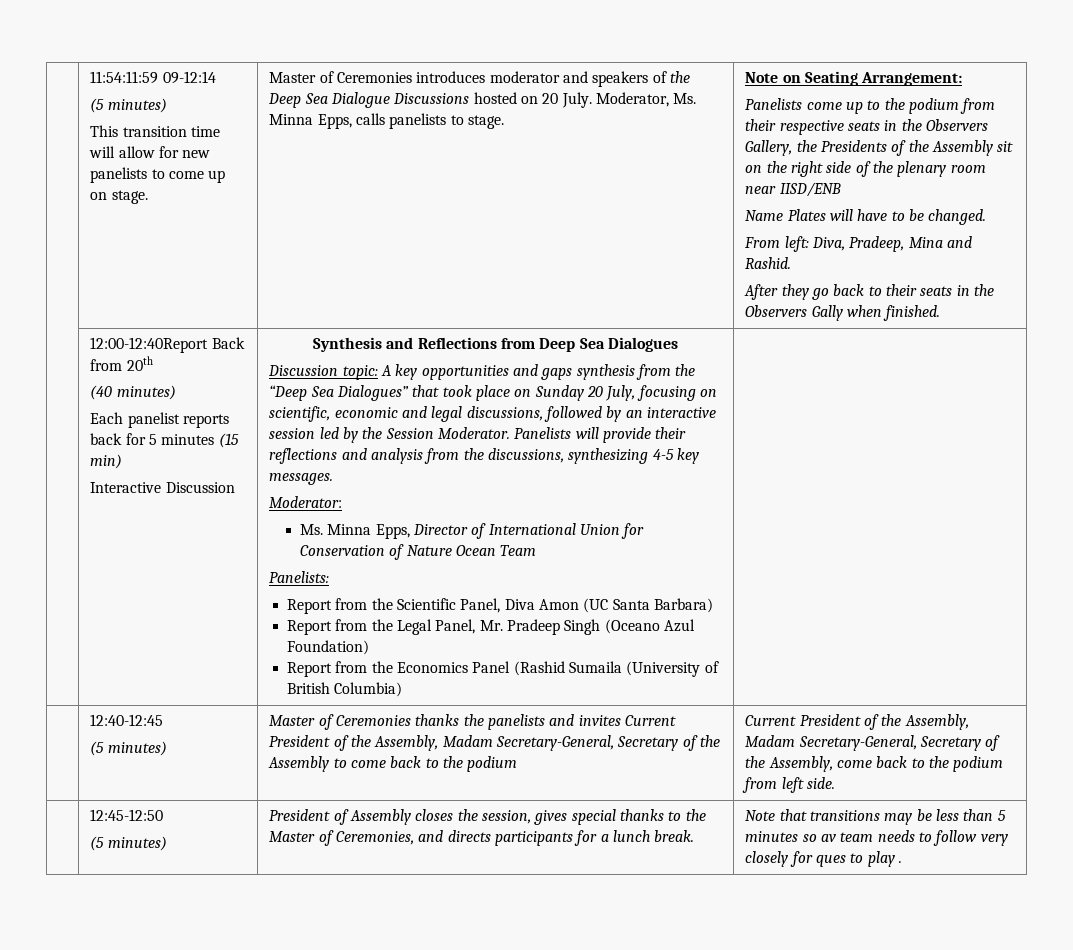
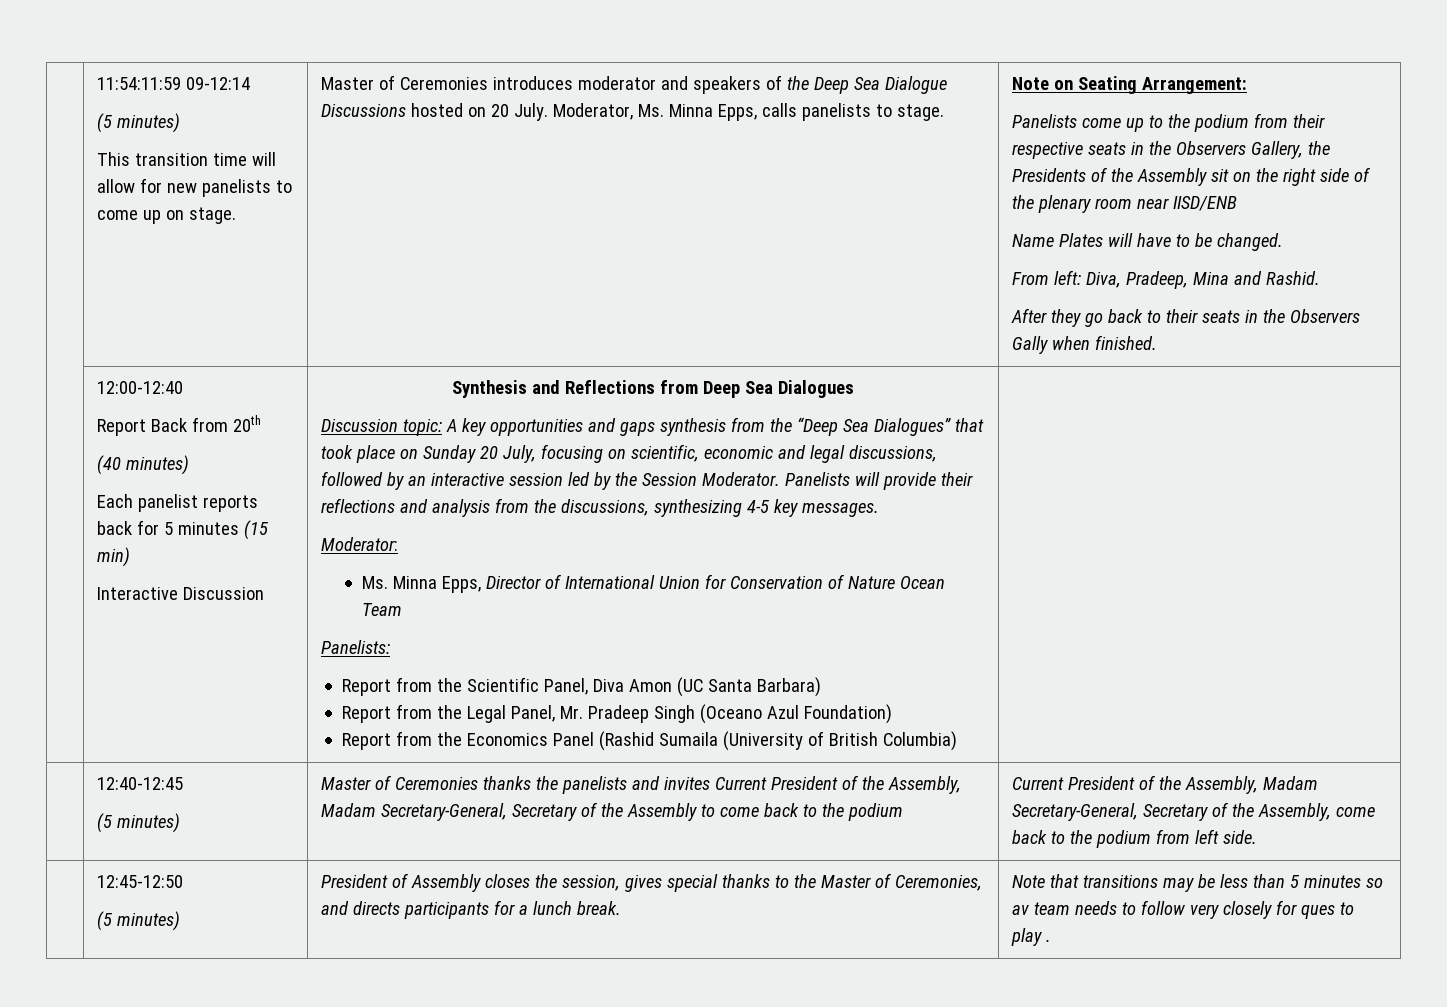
- 12:00-12:40Report Back from 20th
+ 12:00-12:40
+ Report Back from 20th

